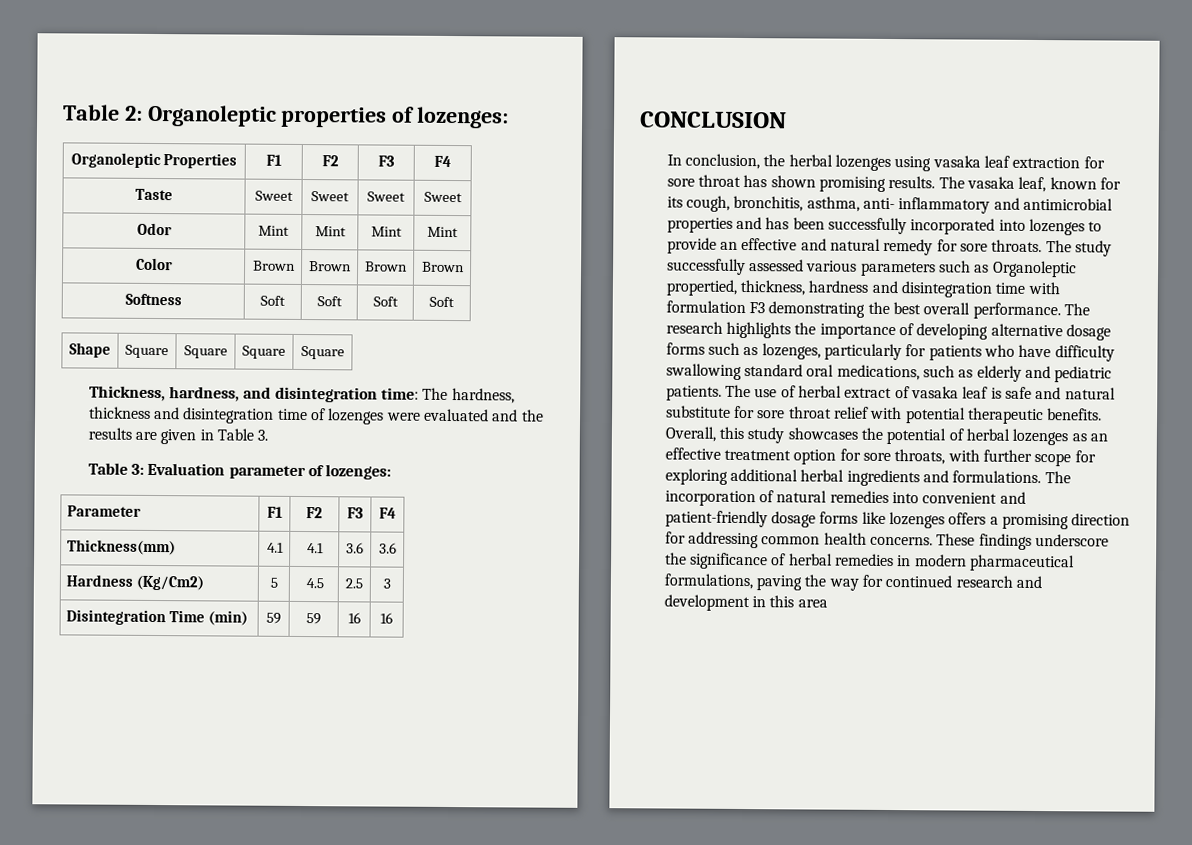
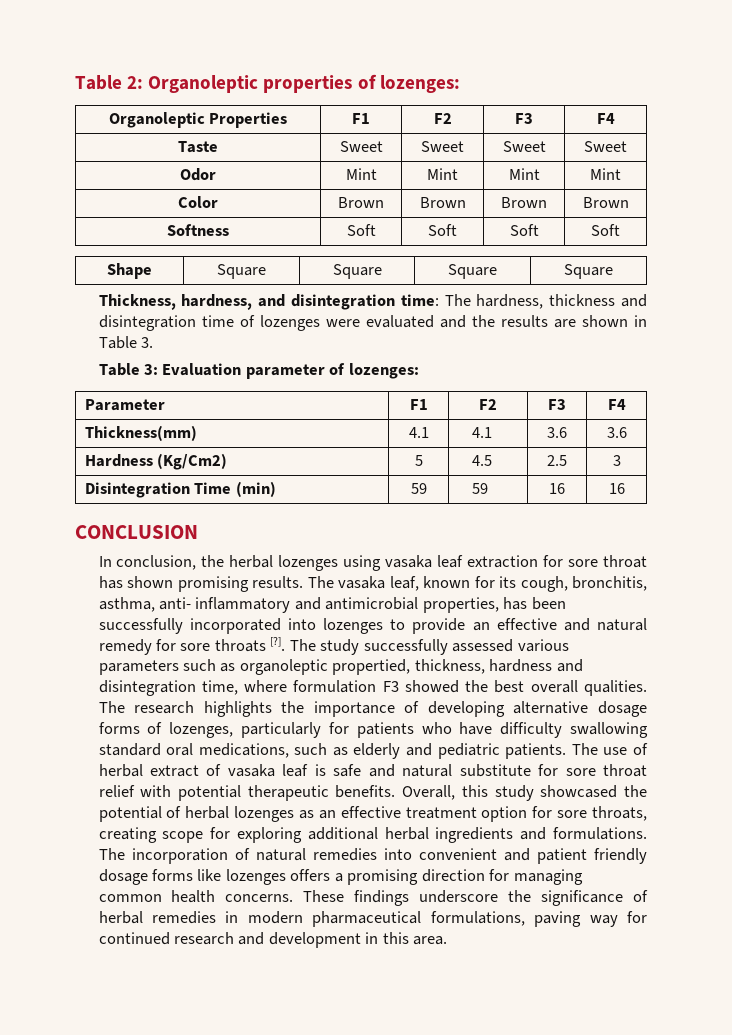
- Thickness, hardness, and disintegration time: The hardness, thickness and disintegration time of lozenges were evaluated and the results are given in Table 3.
+ Thickness, hardness, and disintegration time: The hardness, thickness and disintegration time of lozenges were evaluated and the results are shown in Table 3.
- The vasaka leaf, known for its cough, bronchitis, asthma, anti- inflammatory and antimicrobial properties and has been successfully incorporated into lozenges to provide an effective and natural remedy for sore throats.
+ The vasaka leaf, known for its cough, bronchitis, asthma, anti- inflammatory and antimicrobial properties, has been successfully incorporated into lozenges to provide an effective and natural remedy for sore throats [?].
- The study successfully assessed various parameters such as Organoleptic propertied, thickness, hardness and disintegration time with formulation F3 demonstrating the best overall performance.
+ The study successfully assessed various parameters such as organoleptic propertied, thickness, hardness and disintegration time, where formulation F3 showed the best overall qualities.
- The research highlights the importance of developing alternative dosage forms such as lozenges, particularly for patients who have difficulty swallowing standard oral medications, such as elderly and pediatric patients.
+ The research highlights the importance of developing alternative dosage forms of lozenges, particularly for patients who have difficulty swallowing standard oral medications, such as elderly and pediatric patients.
- Overall, this study showcases the potential of herbal lozenges as an effective treatment option for sore throats, with further scope for exploring additional herbal ingredients and formulations.
+ Overall, this study showcased the potential of herbal lozenges as an effective treatment option for sore throats, creating scope for exploring additional herbal ingredients and formulations.
- The incorporation of natural remedies into convenient and patient-friendly dosage forms like lozenges offers a promising direction for addressing common health concerns.
+ The incorporation of natural remedies into convenient and patient friendly dosage forms like lozenges offers a promising direction for managing common health concerns.
- These findings underscore the significance of herbal remedies in modern pharmaceutical formulations, paving the way for continued research and development in this area
+ These findings underscore the significance of herbal remedies in modern pharmaceutical formulations, paving way for continued research and development in this area.

